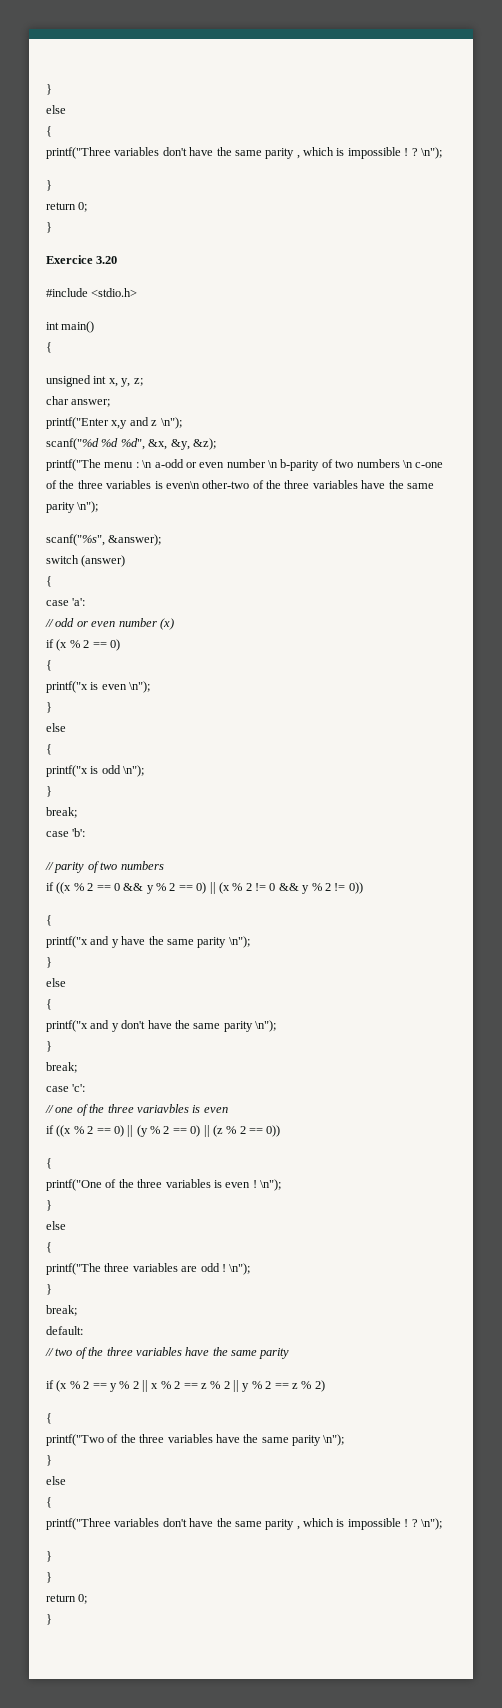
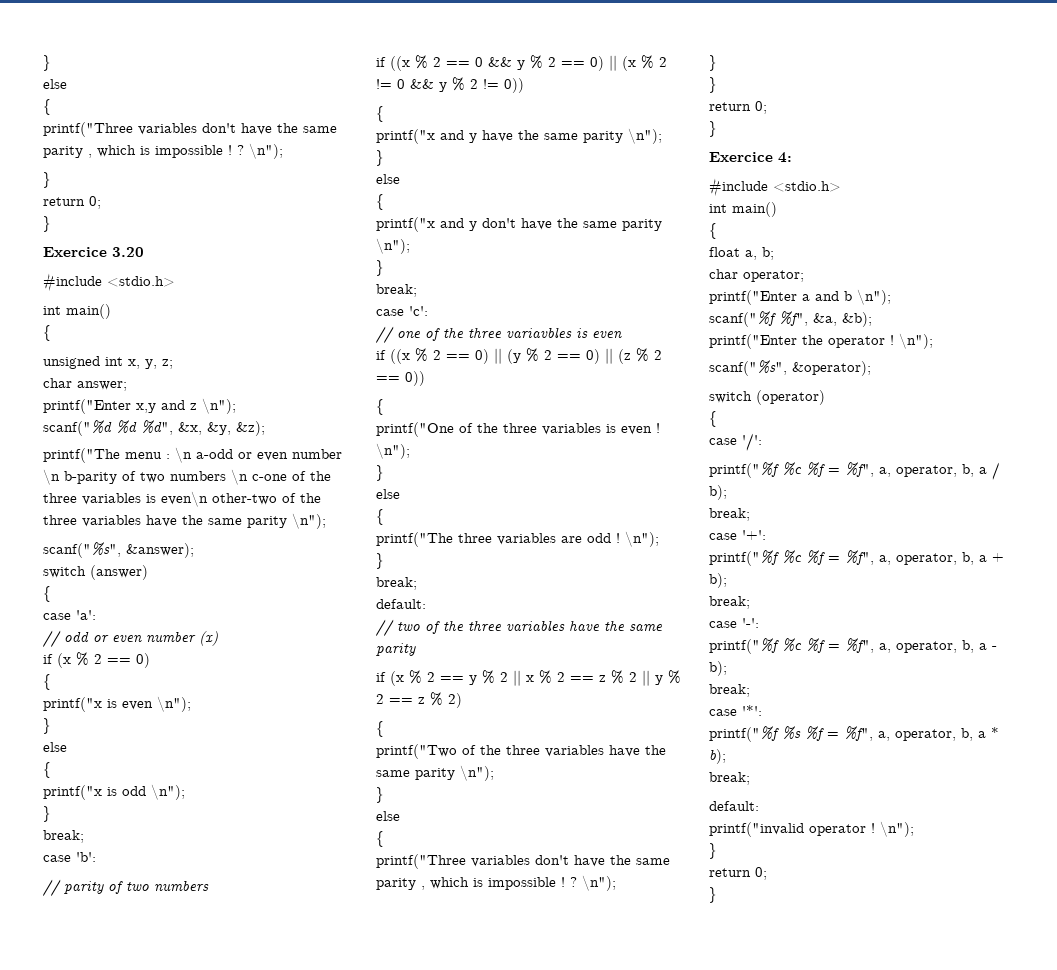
+ Exercice 4:
+ #include <stdio.h>
+ int main()
+ {
+ float a, b;
+ char operator;
+ printf("Enter a and b \n");
+ scanf("%f %f", &a, &b);
+ printf("Enter the operator ! \n");
+ scanf("%s", &operator);
+ switch (operator)
+ {
+ case '/':
+ printf("%f %c %f = %f", a, operator, b, a / b);
+ break;
+ case '+':
+ printf("%f %c %f = %f", a, operator, b, a + b);
+ break;
+ case '-':
+ printf("%f %c %f = %f", a, operator, b, a - b);
+ break;
+ case '*':
+ printf("%f %s %f = %f", a, operator, b, a * b);
+ break;
+ default:
+ printf("invalid operator ! \n");
+ }
+ return 0;
+ }

